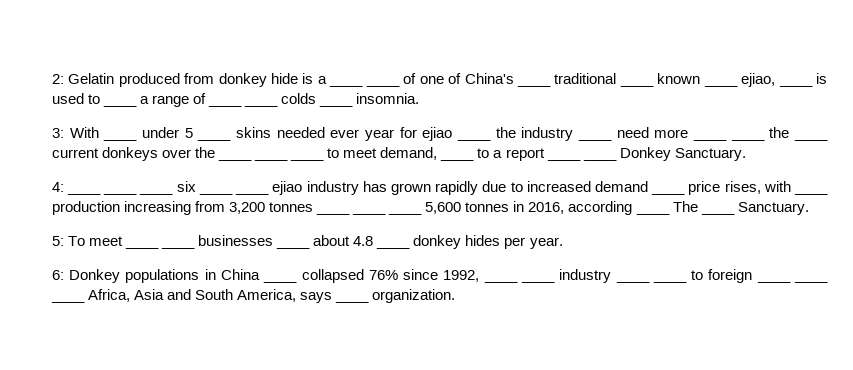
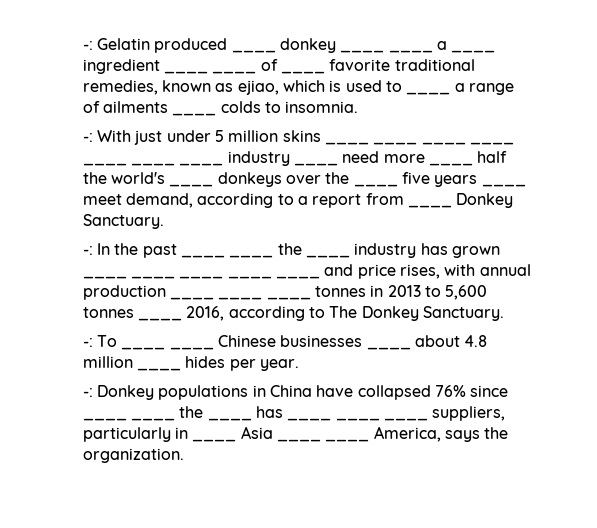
- 2: Gelatin produced from donkey hide is a ____ ____ of one of China's ____ traditional ____ known ____ ejiao, ____ is used to ____ a range of ____ ____ colds ____ insomnia.
- 3: With ____ under 5 ____ skins needed ever year for ejiao ____ the industry ____ need more ____ ____ the ____ current donkeys over the ____ ____ ____ to meet demand, ____ to a report ____ ____ Donkey Sanctuary.
+ -: Gelatin produced ____ donkey ____ ____ a ____ ingredient ____ ____ of ____ favorite traditional remedies, known as ejiao, which is used to ____ a range of ailments ____ colds to insomnia.
+ -: With just under 5 million skins ____ ____ ____ ____ ____ ____ ____ industry ____ need more ____ half the world's ____ donkeys over the ____ five years ____ meet demand, according to a report from ____ Donkey Sanctuary.
- 4: ____ ____ ____ six ____ ____ ejiao industry has grown rapidly due to increased demand ____ price rises, with ____ production increasing from 3,200 tonnes ____ ____ ____ 5,600 tonnes in 2016, according ____ The ____ Sanctuary.
- 5: To meet ____ ____ businesses ____ about 4.8 ____ donkey hides per year.
+ -: In the past ____ ____ the ____ industry has grown ____ ____ ____ ____ ____ and price rises, with annual production ____ ____ ____ tonnes in 2013 to 5,600 tonnes ____ 2016, according to The Donkey Sanctuary.
+ -: To ____ ____ Chinese businesses ____ about 4.8 million ____ hides per year.
- 6: Donkey populations in China ____ collapsed 76% since 1992, ____ ____ industry ____ ____ to foreign ____ ____ ____ Africa, Asia and South America, says ____ organization.
+ -: Donkey populations in China have collapsed 76% since ____ ____ the ____ has ____ ____ ____ suppliers, particularly in ____ Asia ____ ____ America, says the organization.

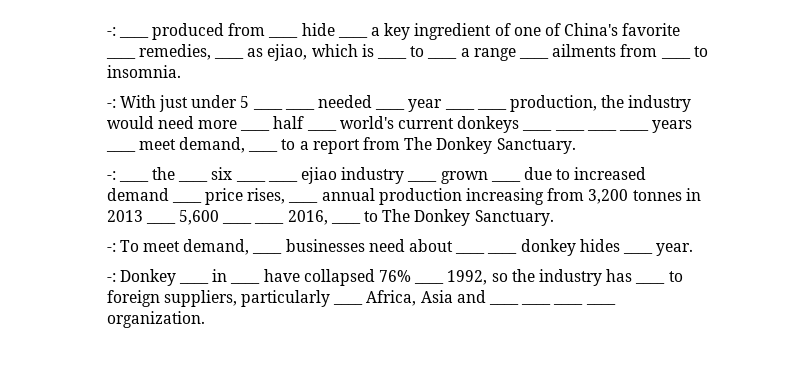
- -: Gelatin produced ____ donkey ____ ____ a ____ ingredient ____ ____ of ____ favorite traditional remedies, known as ejiao, which is used to ____ a range of ailments ____ colds to insomnia.
+ -: ____ produced from ____ hide ____ a key ingredient of one of China's favorite ____ remedies, ____ as ejiao, which is ____ to ____ a range ____ ailments from ____ to insomnia.
- -: With just under 5 million skins ____ ____ ____ ____ ____ ____ ____ industry ____ need more ____ half the world's ____ donkeys over the ____ five years ____ meet demand, according to a report from ____ Donkey Sanctuary.
- -: In the past ____ ____ the ____ industry has grown ____ ____ ____ ____ ____ and price rises, with annual production ____ ____ ____ tonnes in 2013 to 5,600 tonnes ____ 2016, according to The Donkey Sanctuary.
+ -: With just under 5 ____ ____ needed ____ year ____ ____ production, the industry would need more ____ half ____ world's current donkeys ____ ____ ____ ____ years ____ meet demand, ____ to a report from The Donkey Sanctuary.
+ -: ____ the ____ six ____ ____ ejiao industry ____ grown ____ due to increased demand ____ price rises, ____ annual production increasing from 3,200 tonnes in 2013 ____ 5,600 ____ ____ 2016, ____ to The Donkey Sanctuary.
- -: To ____ ____ Chinese businesses ____ about 4.8 million ____ hides per year.
- -: Donkey populations in China have collapsed 76% since ____ ____ the ____ has ____ ____ ____ suppliers, particularly in ____ Asia ____ ____ America, says the organization.
+ -: To meet demand, ____ businesses need about ____ ____ donkey hides ____ year.
+ -: Donkey ____ in ____ have collapsed 76% ____ 1992, so the industry has ____ to foreign suppliers, particularly ____ Africa, Asia and ____ ____ ____ ____ organization.

